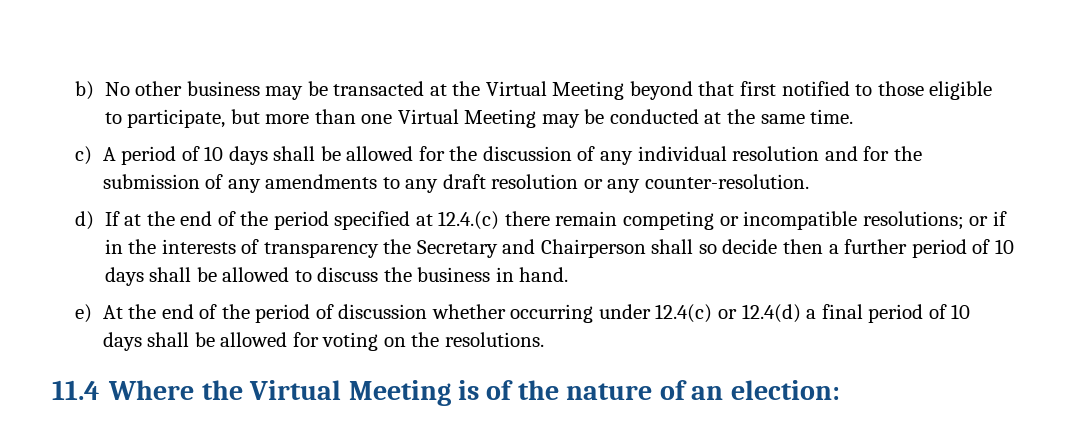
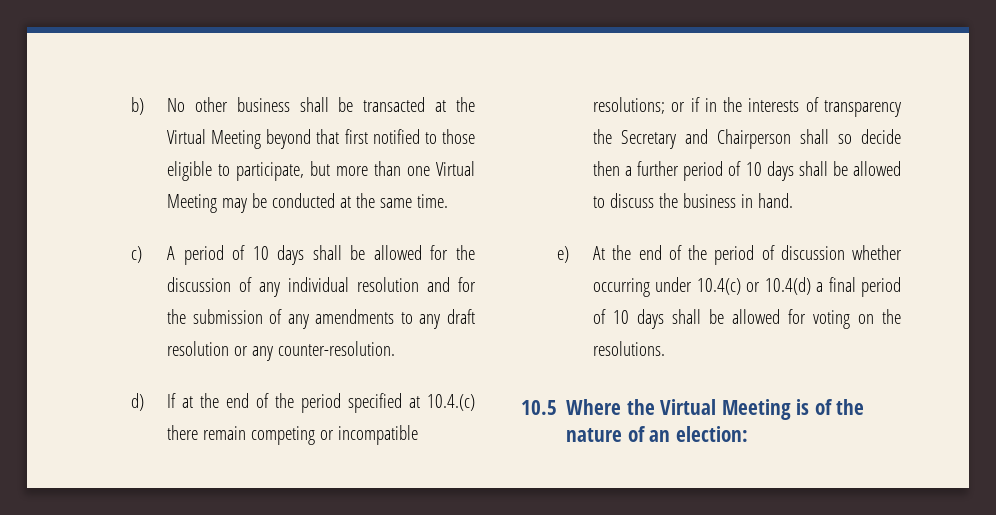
- b) No other business may be transacted at the Virtual Meeting beyond that first notified to those eligible to participate, but more than one Virtual Meeting may be conducted at the same time.
+ b) No other business shall be transacted at the Virtual Meeting beyond that first notified to those eligible to participate, but more than one Virtual Meeting may be conducted at the same time.
- d) If at the end of the period specified at 12.4.(c) there remain competing or incompatible resolutions; or if in the interests of transparency the Secretary and Chairperson shall so decide then a further period of 10 days shall be allowed to discuss the business in hand.
+ d) If at the end of the period specified at 10.4.(c) there remain competing or incompatible resolutions; or if in the interests of transparency the Secretary and Chairperson shall so decide then a further period of 10 days shall be allowed to discuss the business in hand.
- e) At the end of the period of discussion whether occurring under 12.4(c) or 12.4(d) a final period of 10 days shall be allowed for voting on the resolutions.
+ e) At the end of the period of discussion whether occurring under 10.4(c) or 10.4(d) a final period of 10 days shall be allowed for voting on the resolutions.
- 11.4 Where the Virtual Meeting is of the nature of an election:
+ 10.5 Where the Virtual Meeting is of the nature of an election:

